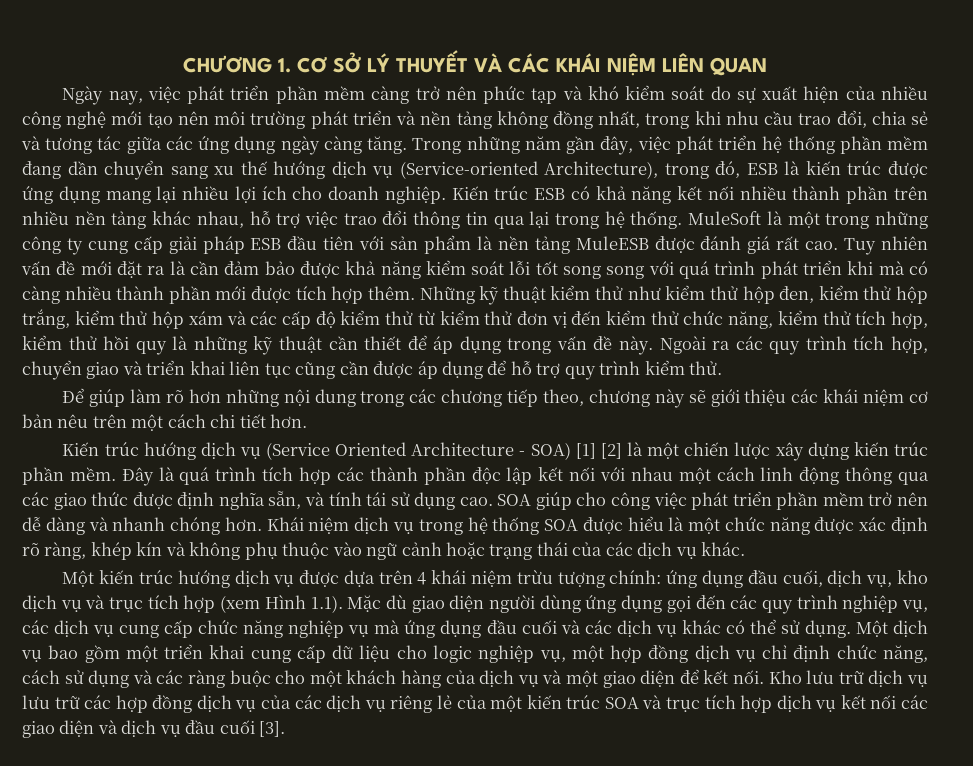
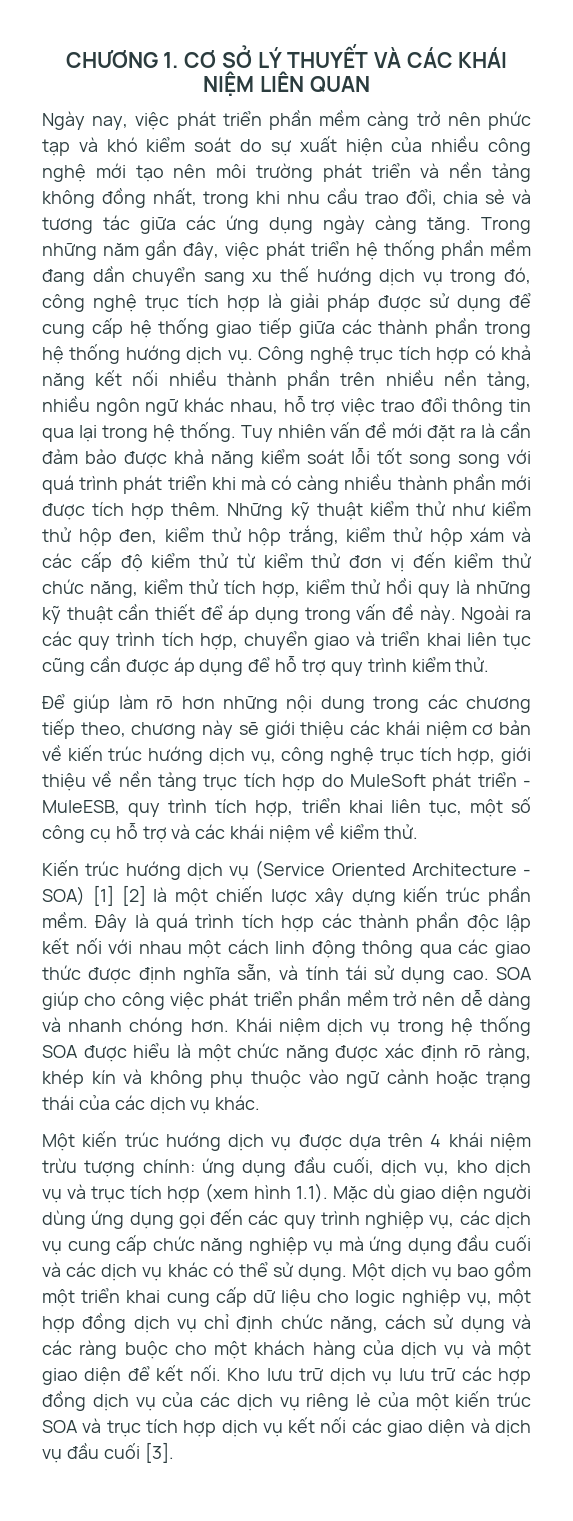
- Trong những năm gần đây, việc phát triển hệ thống phần mềm đang dần chuyển sang xu thế hướng dịch vụ (Service-oriented Architecture), trong đó, ESB là kiến trúc được ứng dụng mang lại nhiều lợi ích cho doanh nghiệp. Kiến trúc ESB có khả năng kết nối nhiều thành phần trên nhiều nền tảng khác nhau, hỗ trợ việc trao đổi thông tin qua lại trong hệ thống.
+ Trong những năm gần đây, việc phát triển hệ thống phần mềm đang dần chuyển sang xu thế hướng dịch vụ trong đó, công nghệ trục tích hợp là giải pháp được sử dụng để cung cấp hệ thống giao tiếp giữa các thành phần trong hệ thống hướng dịch vụ. Công nghệ trục tích hợp có khả năng kết nối nhiều thành phần trên nhiều nền tảng, nhiều ngôn ngữ khác nhau, hỗ trợ việc trao đổi thông tin qua lại trong hệ thống.
- MuleSoft là một trong những công ty cung cấp giải pháp ESB đầu tiên với sản phẩm là nền tảng MuleESB được đánh giá rất cao.
- Để giúp làm rõ hơn những nội dung trong các chương tiếp theo, chương này sẽ giới thiệu các khái niệm cơ bản nêu trên một cách chi tiết hơn.
+ Để giúp làm rõ hơn những nội dung trong các chương tiếp theo, chương này sẽ giới thiệu các khái niệm cơ bản về kiến trúc hướng dịch vụ, công nghệ trục tích hợp, giới thiệu về nền tảng trục tích hợp do MuleSoft phát triển - MuleESB, quy trình tích hợp, triển khai liên tục, một số công cụ hỗ trợ và các khái niệm về kiểm thử.
- ứng dụng đầu cuối, dịch vụ, kho dịch vụ và trục tích hợp (xem Hình 1.1). Mặc dù giao diện người dùng ứng dụng gọi đến các quy trình nghiệp vụ, các dịch vụ cung cấp chức năng nghiệp vụ mà ứng dụng đầu cuối và các dịch vụ khác có thể sử dụng.
+ ứng dụng đầu cuối, dịch vụ, kho dịch vụ và trục tích hợp (xem hình 1.1). Mặc dù giao diện người dùng ứng dụng gọi đến các quy trình nghiệp vụ, các dịch vụ cung cấp chức năng nghiệp vụ mà ứng dụng đầu cuối và các dịch vụ khác có thể sử dụng.

